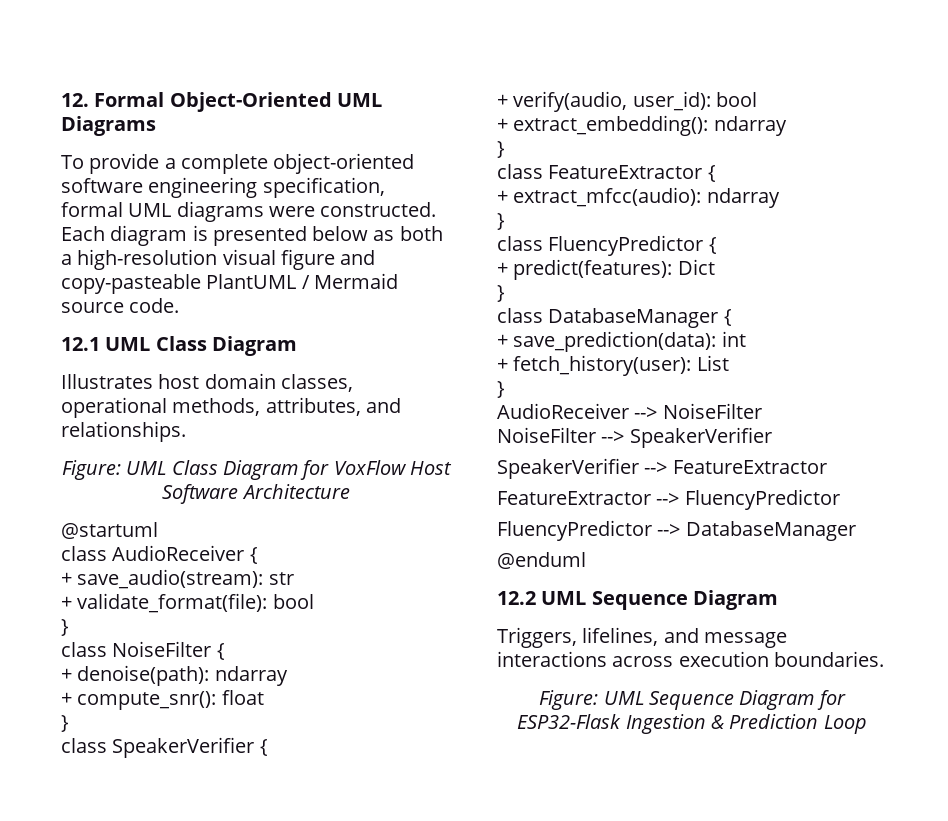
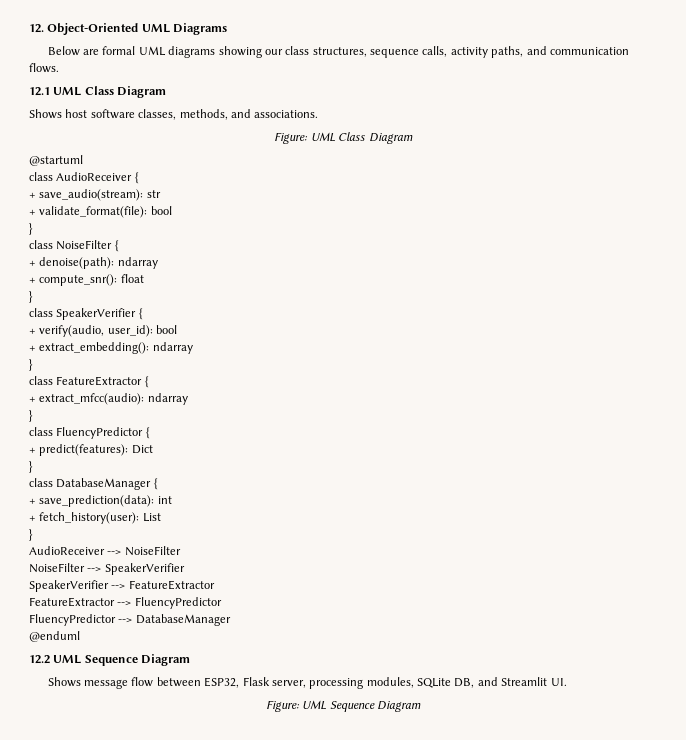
- 12. Formal Object-Oriented UML Diagrams
+ 12. Object-Oriented UML Diagrams
- To provide a complete object-oriented software engineering specification, formal UML diagrams were constructed. Each diagram is presented below as both a high-resolution visual figure and copy-pasteable PlantUML / Mermaid source code.
+ Below are formal UML diagrams showing our class structures, sequence calls, activity paths, and communication flows.
  12.1 UML Class Diagram
- Illustrates host domain classes, operational methods, attributes, and relationships.
+ Shows host software classes, methods, and associations.
- Figure: UML Class Diagram for VoxFlow Host Software Architecture
+ Figure: UML Class Diagram
- Triggers, lifelines, and message interactions across execution boundaries.
- Figure: UML Sequence Diagram for ESP32-Flask Ingestion & Prediction Loop
+ Shows message flow between ESP32, Flask server, processing modules, SQLite DB, and Streamlit UI.
+ Figure: UML Sequence Diagram

